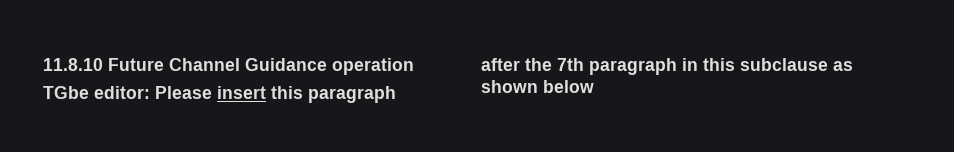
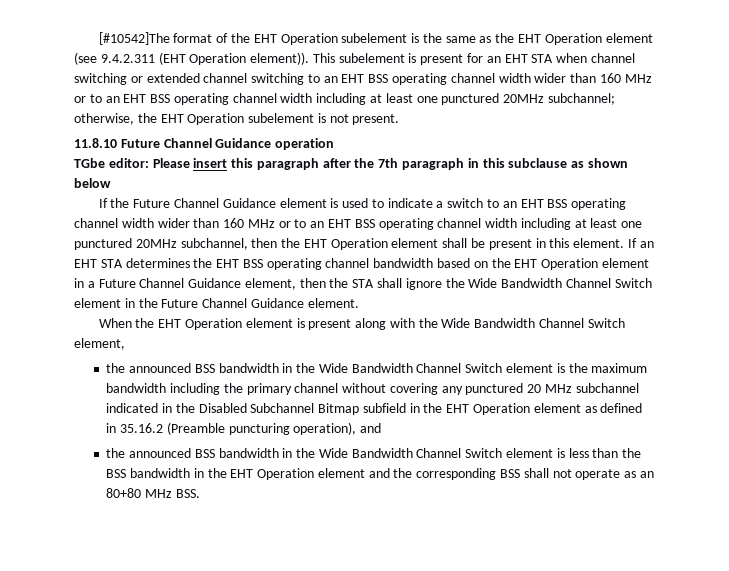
+ [#10542]The format of the EHT Operation subelement is the same as the EHT Operation element (see 9.4.2.311 (EHT Operation element)). This subelement is present for an EHT STA when channel switching or extended channel switching to an EHT BSS operating channel width wider than 160 MHz or to an EHT BSS operating channel width including at least one punctured 20MHz subchannel; otherwise, the EHT Operation subelement is not present.
+ If the Future Channel Guidance element is used to indicate a switch to an EHT BSS operating channel width wider than 160 MHz or to an EHT BSS operating channel width including at least one punctured 20MHz subchannel, then the EHT Operation element shall be present in this element. If an EHT STA determines the EHT BSS operating channel bandwidth based on the EHT Operation element in a Future Channel Guidance element, then the STA shall ignore the Wide Bandwidth Channel Switch element in the Future Channel Guidance element.
+ When the EHT Operation element is present along with the Wide Bandwidth Channel Switch element,
+ the announced BSS bandwidth in the Wide Bandwidth Channel Switch element is the maximum bandwidth including the primary channel without covering any punctured 20 MHz subchannel indicated in the Disabled Subchannel Bitmap subfield in the EHT Operation element as defined in 35.16.2 (Preamble puncturing operation), and
+ the announced BSS bandwidth in the Wide Bandwidth Channel Switch element is less than the BSS bandwidth in the EHT Operation element and the corresponding BSS shall not operate as an 80+80 MHz BSS.

